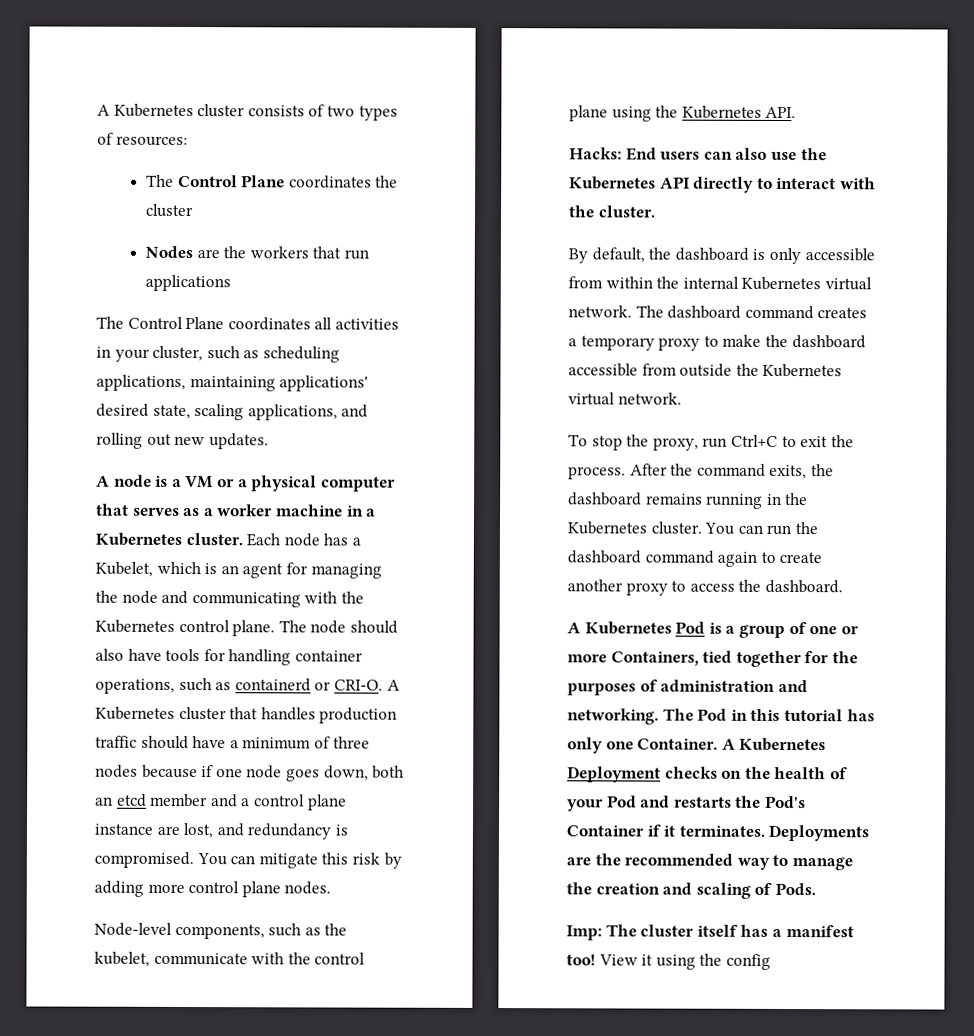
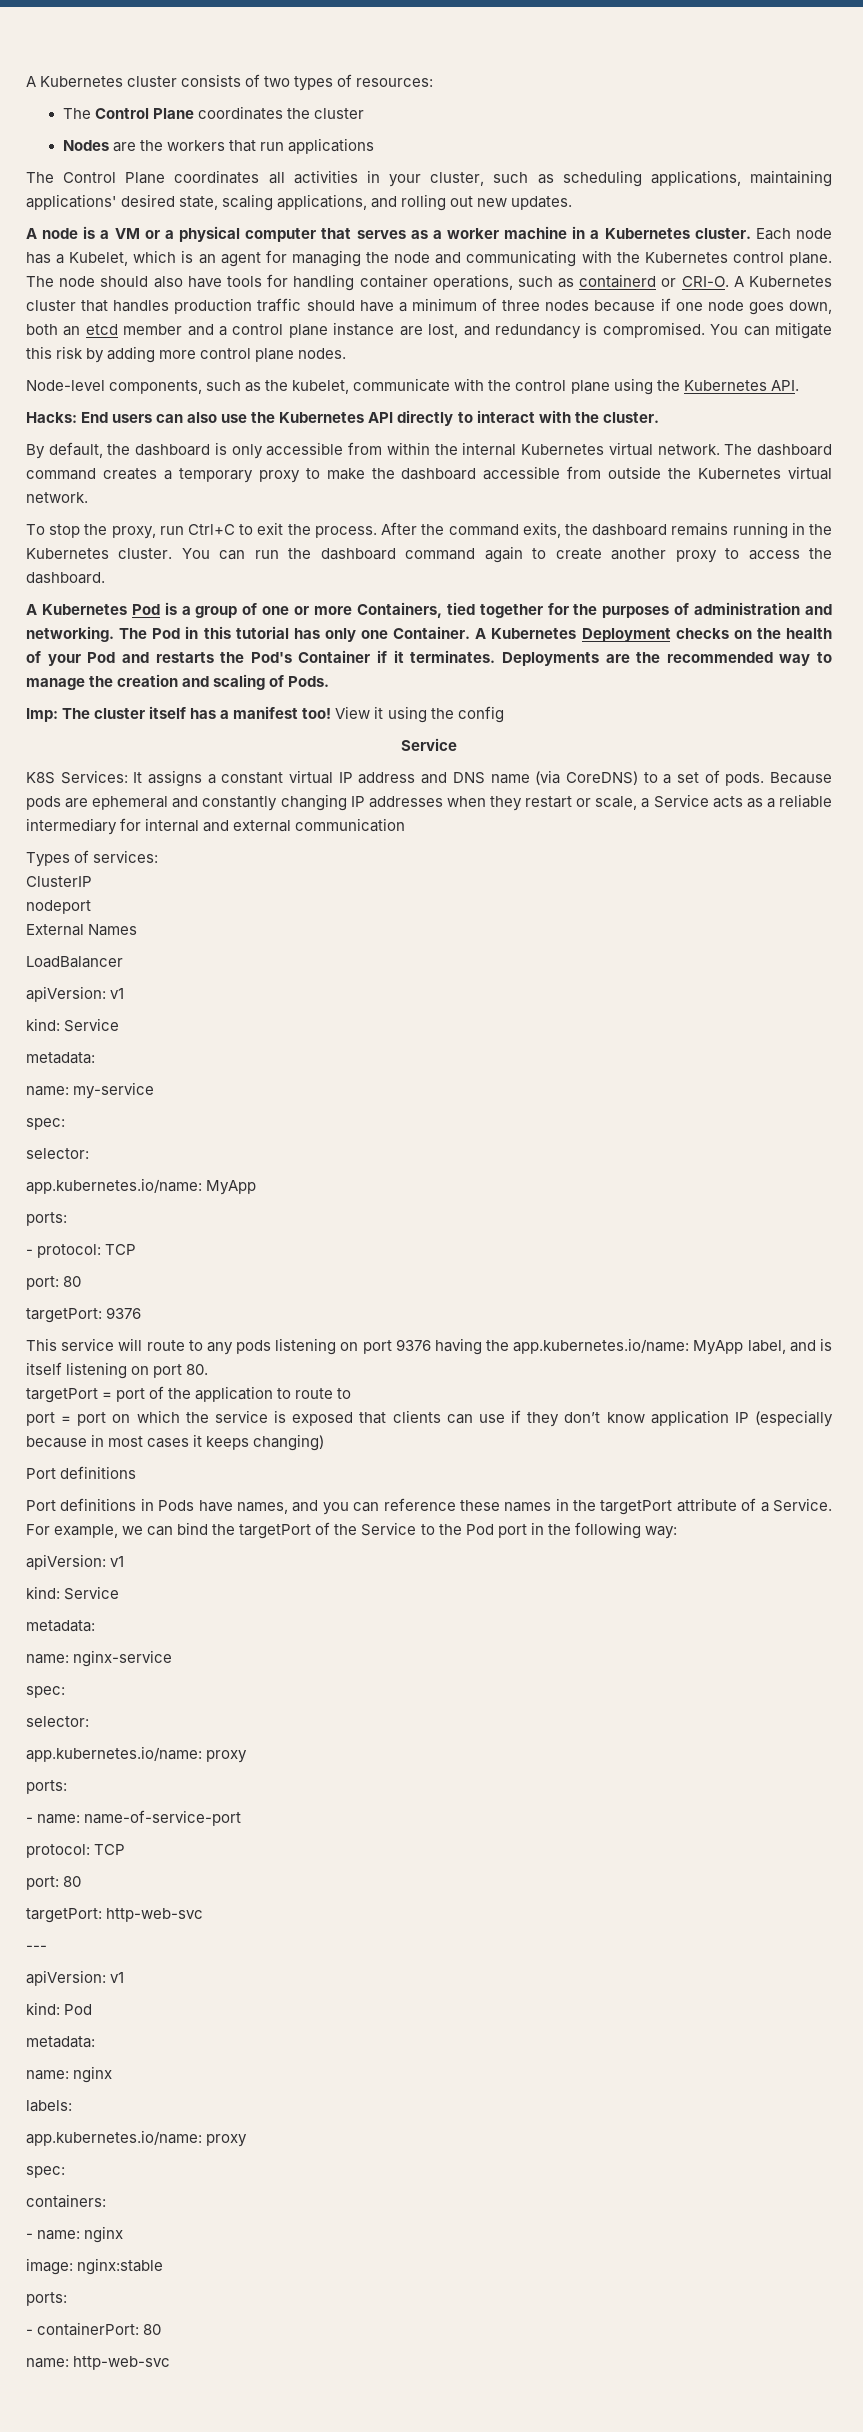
  View it using the config
+ Service
+ K8S Services: It assigns a constant virtual IP address and DNS name (via CoreDNS) to a set of pods. Because pods are ephemeral and constantly changing IP addresses when they restart or scale, a Service acts as a reliable intermediary for internal and external communication
+ Types of services:
+ ClusterIP
+ nodeport
+ External Names
+ LoadBalancer
+ apiVersion: v1
+ kind: Service
+ metadata:
+ name: my-service
+ spec:
+ selector:
+ app.kubernetes.io/name: MyApp
+ ports:
+ - protocol: TCP
+ port: 80
+ targetPort: 9376
+ This service will route to any pods listening on port 9376 having the app.kubernetes.io/name: MyApp label, and is itself listening on port 80.
+ targetPort = port of the application to route to
+ port = port on which the service is exposed that clients can use if they don’t know application IP (especially because in most cases it keeps changing)
+ Port definitions
+ Port definitions in Pods have names, and you can reference these names in the targetPort attribute of a Service. For example, we can bind the targetPort of the Service to the Pod port in the following way:
+ apiVersion: v1
+ kind: Service
+ metadata:
+ name: nginx-service
+ spec:
+ selector:
+ app.kubernetes.io/name: proxy
+ ports:
+ - name: name-of-service-port
+ protocol: TCP
+ port: 80
+ targetPort: http-web-svc
+ ---
+ apiVersion: v1
+ kind: Pod
+ metadata:
+ name: nginx
+ labels:
+ app.kubernetes.io/name: proxy
+ spec:
+ containers:
+ - name: nginx
+ image: nginx:stable
+ ports:
+ - containerPort: 80
+ name: http-web-svc

